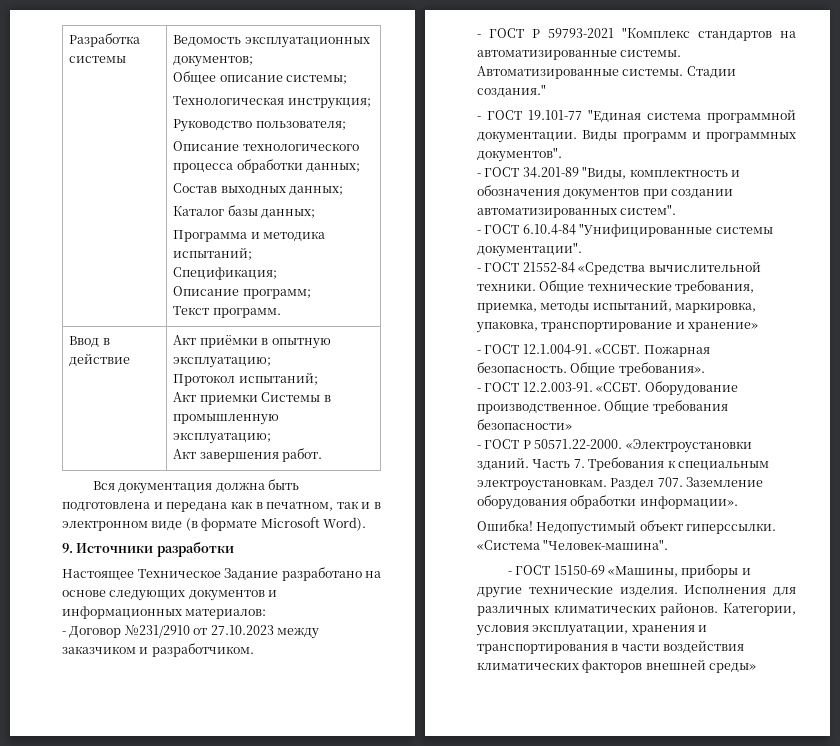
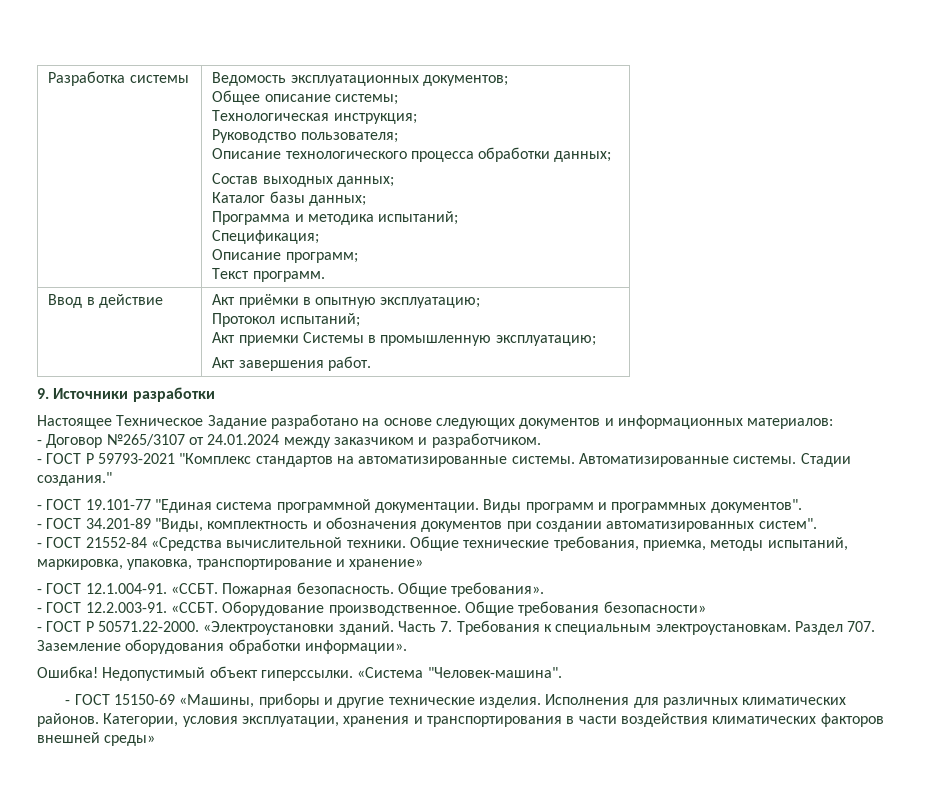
- Вся документация должна быть подготовлена и передана как в печатном, так и в электронном виде (в формате Microsoft Word).
- - Договор №231/2910 от 27.10.2023 между заказчиком и разработчиком.
+ - Договор №265/3107 от 24.01.2024 между заказчиком и разработчиком.
- - ГОСТ 6.10.4-84 "Унифицированные системы документации".

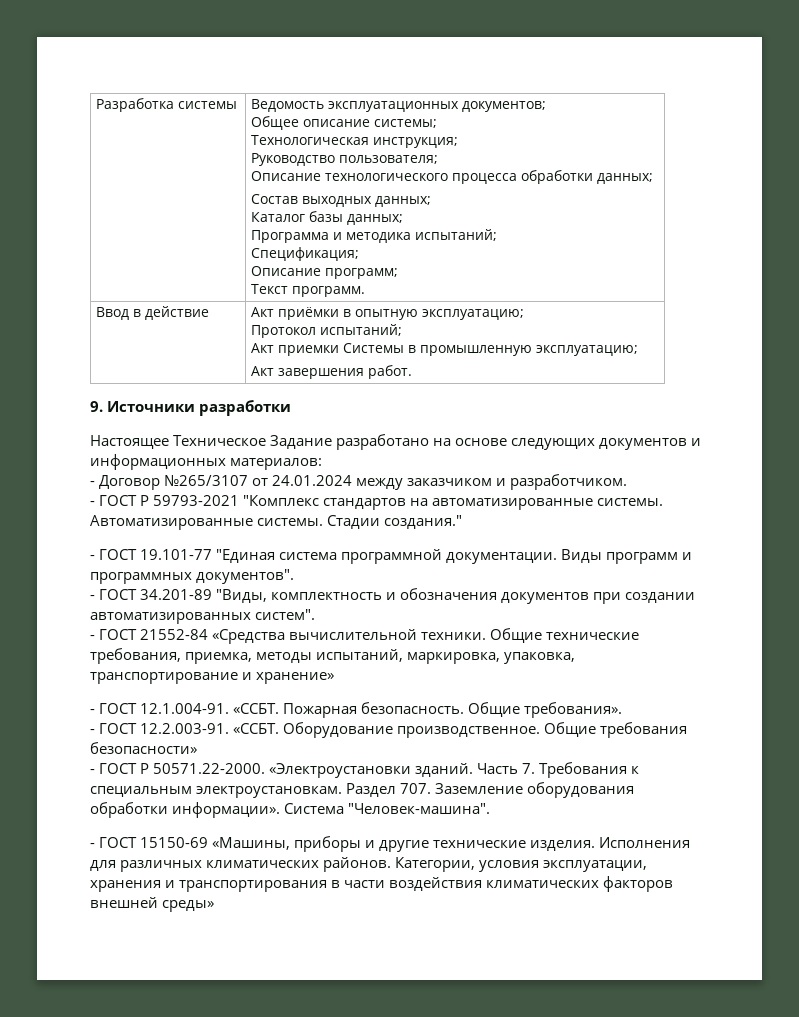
- Раздел 707. Заземление оборудования обработки информации».
- Ошибка! Недопустимый объект гиперссылки. «Система "Человек-машина".
+ Раздел 707. Заземление оборудования обработки информации». Система "Человек-машина".

